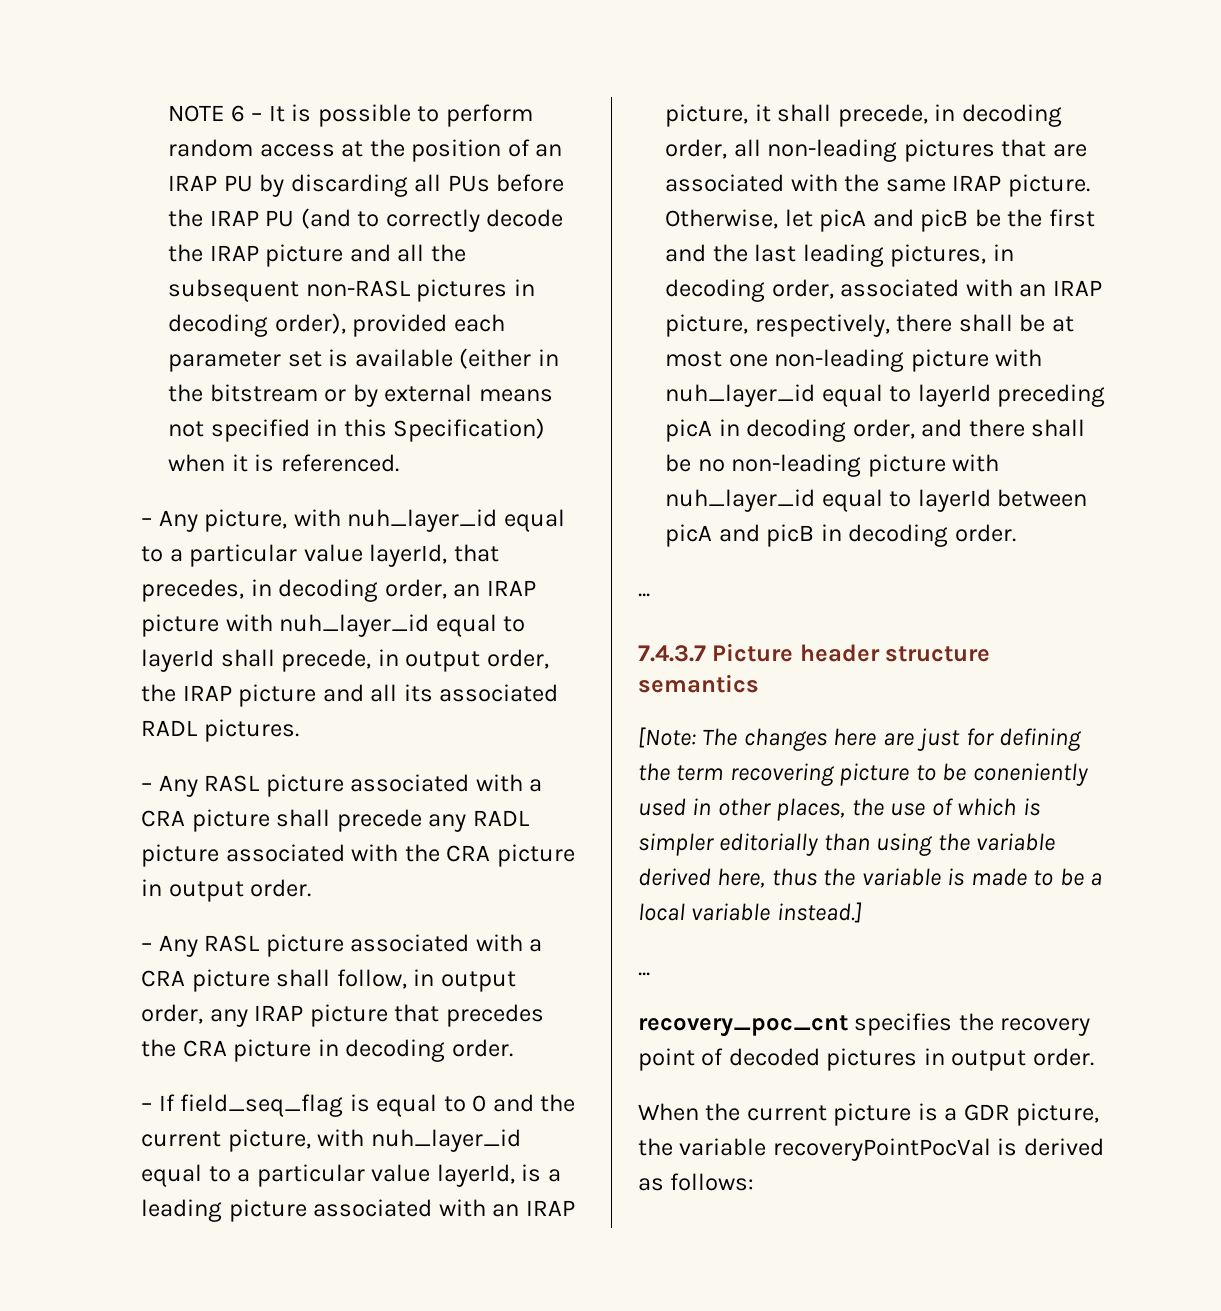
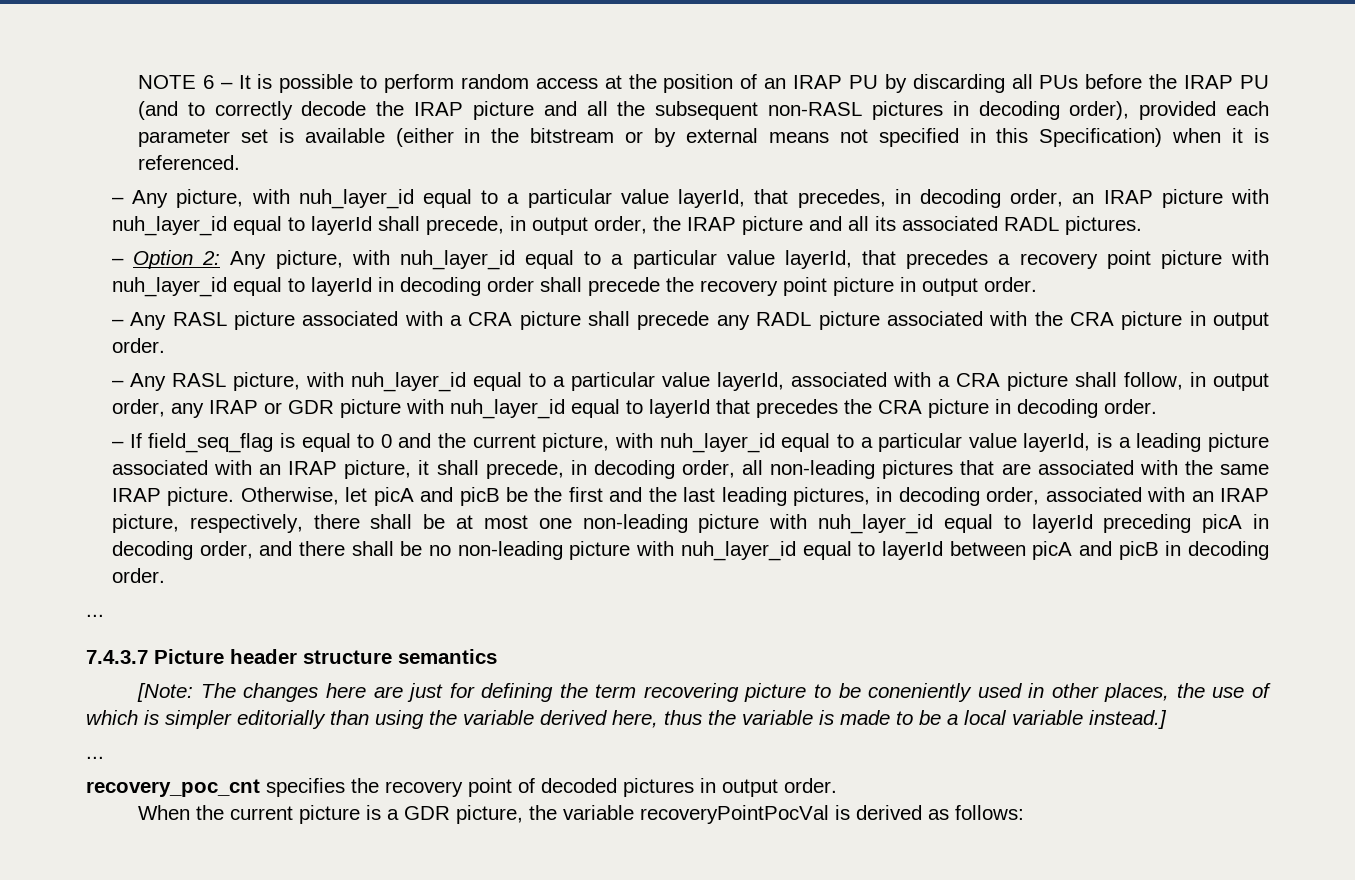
+ – Option 2: Any picture, with nuh_layer_id equal to a particular value layerId, that precedes a recovery point picture with nuh_layer_id equal to layerId in decoding order shall precede the recovery point picture in output order.
- – Any RASL picture associated with a CRA picture shall follow, in output order, any IRAP picture that precedes the CRA picture in decoding order.
+ – Any RASL picture, with nuh_layer_id equal to a particular value layerId, associated with a CRA picture shall follow, in output order, any IRAP or GDR picture with nuh_layer_id equal to layerId that precedes the CRA picture in decoding order.

